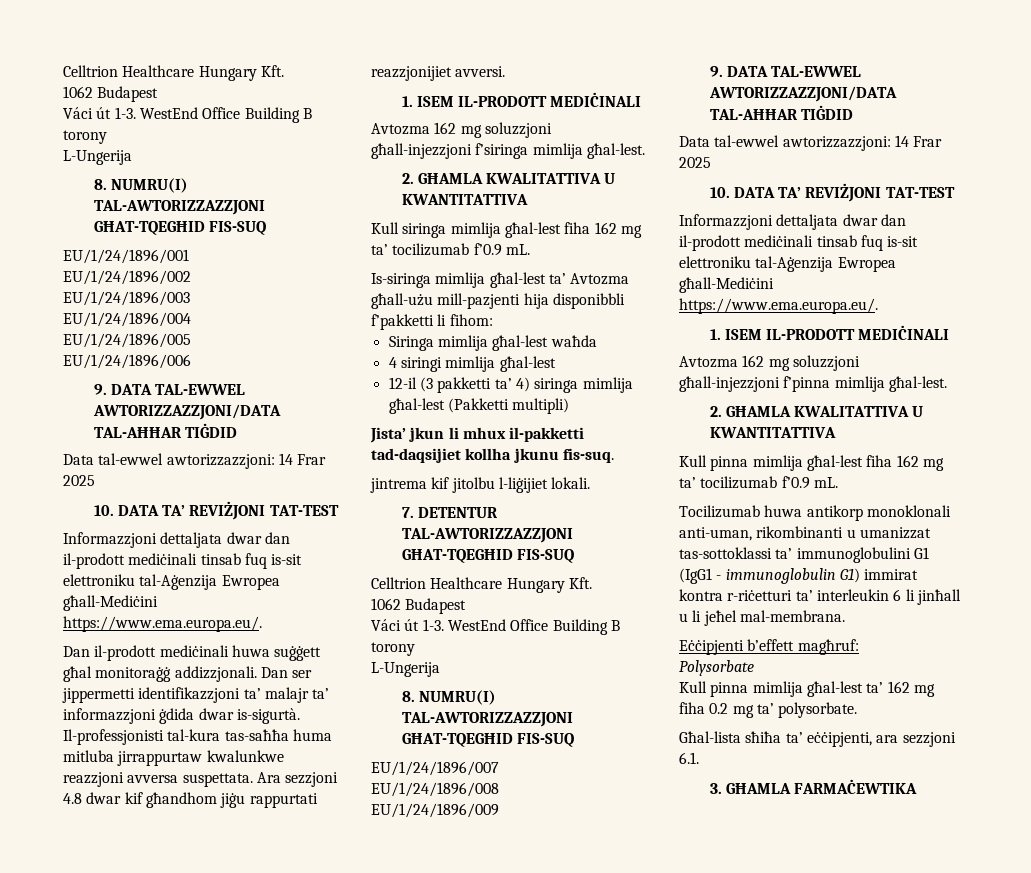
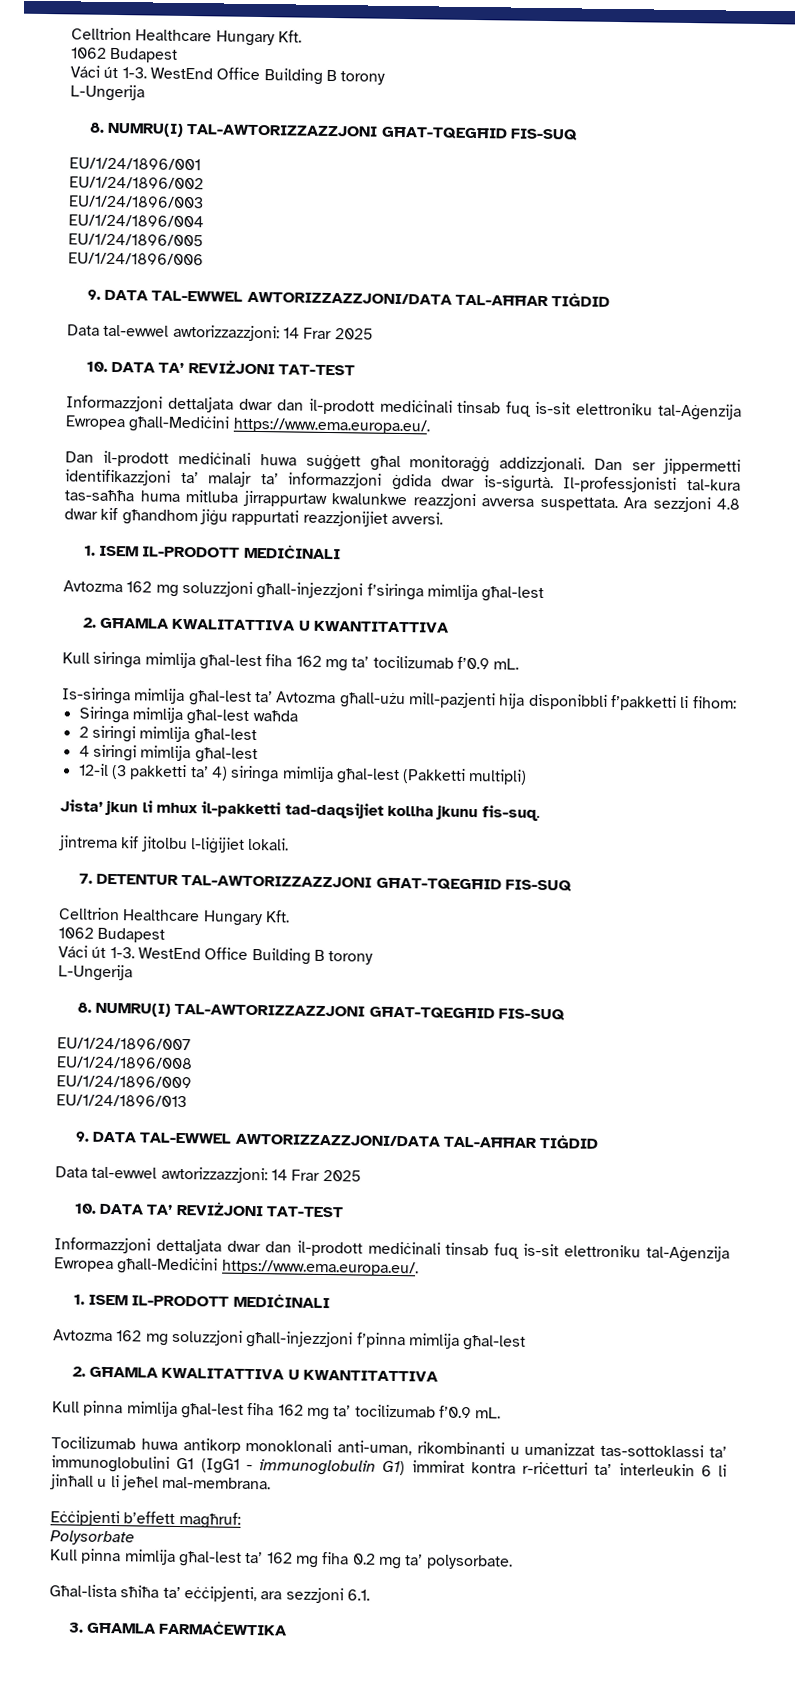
- Avtozma 162 mg soluzzjoni għall-injezzjoni f’siringa mimlija għal-lest.
+ Avtozma 162 mg soluzzjoni għall-injezzjoni f’siringa mimlija għal-lest
+ 2 siringi mimlija għal-lest
+ EU/1/24/1896/013
- Avtozma 162 mg soluzzjoni għall-injezzjoni f’pinna mimlija għal-lest.
+ Avtozma 162 mg soluzzjoni għall-injezzjoni f’pinna mimlija għal-lest

